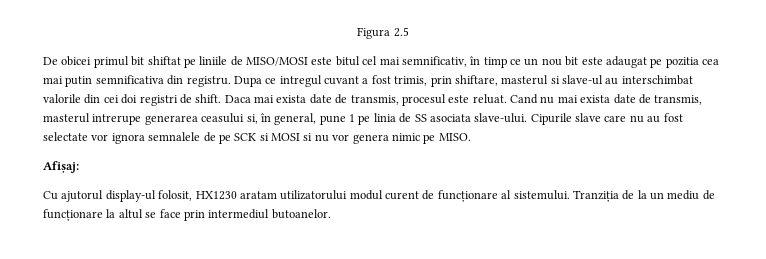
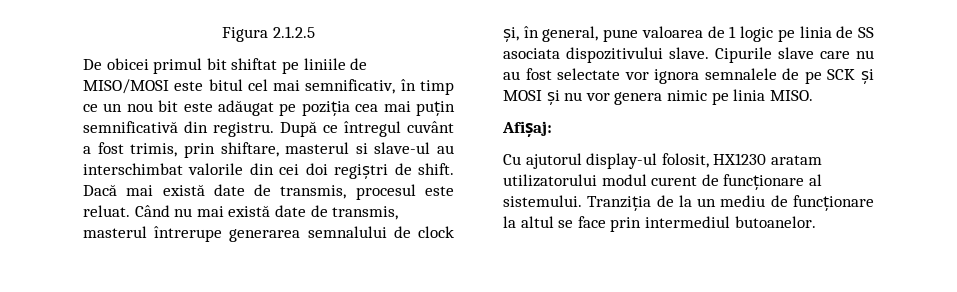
- Figura 2.5
+ Figura 2.1.2.5
- De obicei primul bit shiftat pe liniile de MISO/MOSI este bitul cel mai semnificativ, în timp ce un nou bit este adaugat pe pozitia cea mai putin semnificativa din registru. Dupa ce intregul cuvant a fost trimis, prin shiftare, masterul si slave-ul au interschimbat valorile din cei doi registri de shift.
+ De obicei primul bit shiftat pe liniile de MISO/MOSI este bitul cel mai semnificativ, în timp ce un nou bit este adăugat pe poziția cea mai puțin semnificativă din registru. După ce întregul cuvânt a fost trimis, prin shiftare, masterul si slave-ul au interschimbat valorile din cei doi regiștri de shift.
- Daca mai exista date de transmis, procesul este reluat.
+ Dacă mai există date de transmis, procesul este reluat.
- Cand nu mai exista date de transmis, masterul intrerupe generarea ceasului si, în general, pune 1 pe linia de SS asociata slave-ului.
+ Când nu mai există date de transmis, masterul întrerupe generarea semnalului de clock și, în general, pune valoarea de 1 logic pe linia de SS asociata dispozitivului slave.
- Cipurile slave care nu au fost selectate vor ignora semnalele de pe SCK si MOSI si nu vor genera nimic pe MISO.
+ Cipurile slave care nu au fost selectate vor ignora semnalele de pe SCK și MOSI și nu vor genera nimic pe linia MISO.

